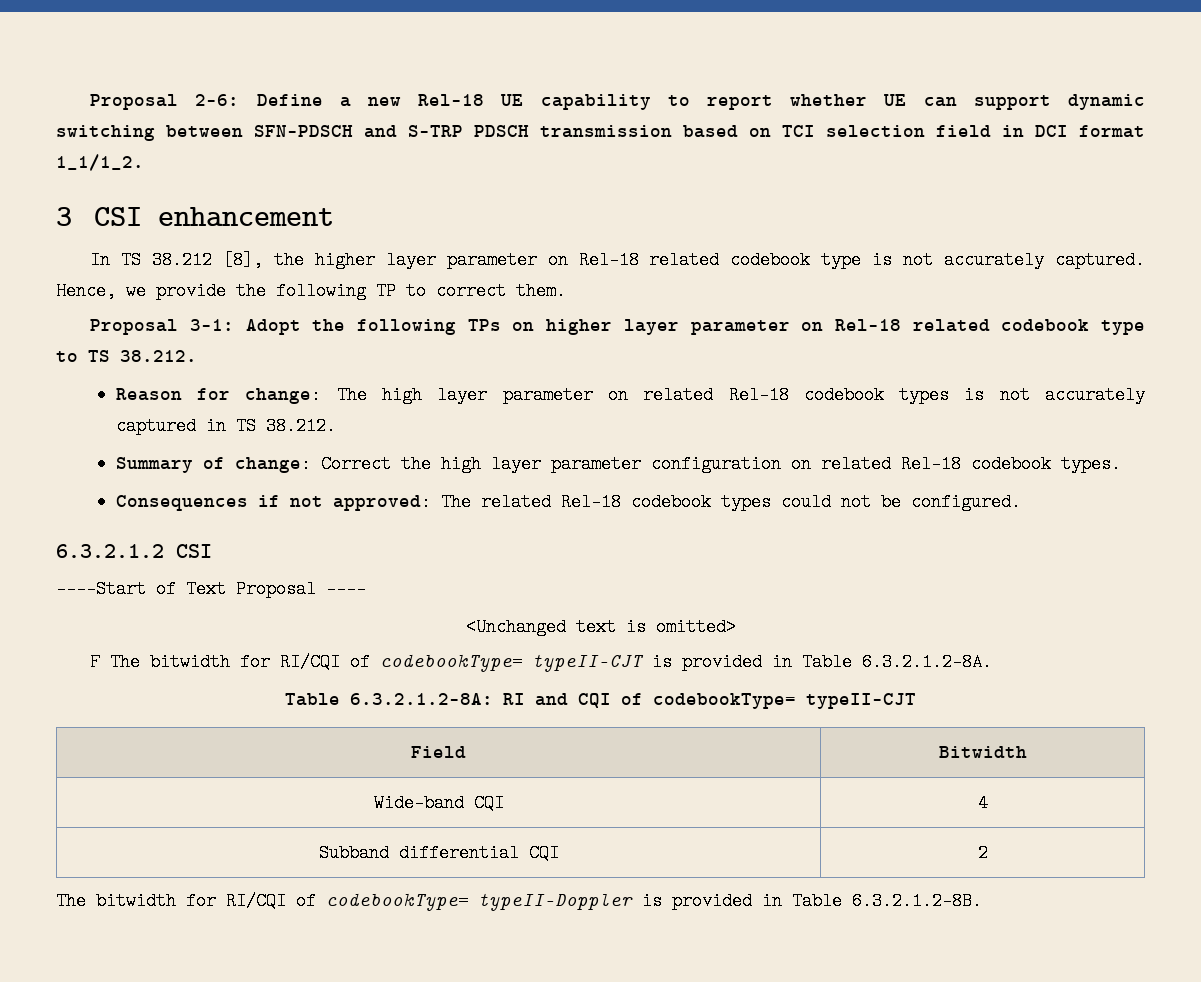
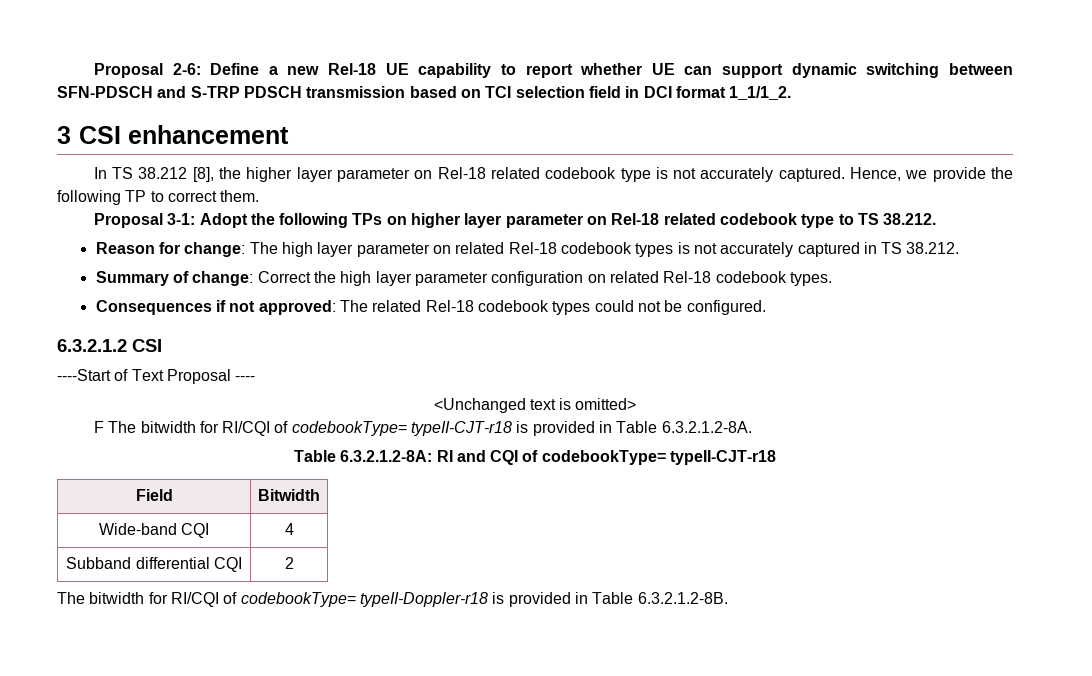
- F The bitwidth for RI/CQI of codebookType= typeII-CJT is provided in Table 6.3.2.1.2-8A.
+ F The bitwidth for RI/CQI of codebookType= typeII-CJT-r18 is provided in Table 6.3.2.1.2-8A.
- Table 6.3.2.1.2-8A: RI and CQI of codebookType= typeII-CJT
+ Table 6.3.2.1.2-8A: RI and CQI of codebookType= typeII-CJT-r18
- The bitwidth for RI/CQI of codebookType= typeII-Doppler is provided in Table 6.3.2.1.2-8B.
+ The bitwidth for RI/CQI of codebookType= typeII-Doppler-r18 is provided in Table 6.3.2.1.2-8B.

